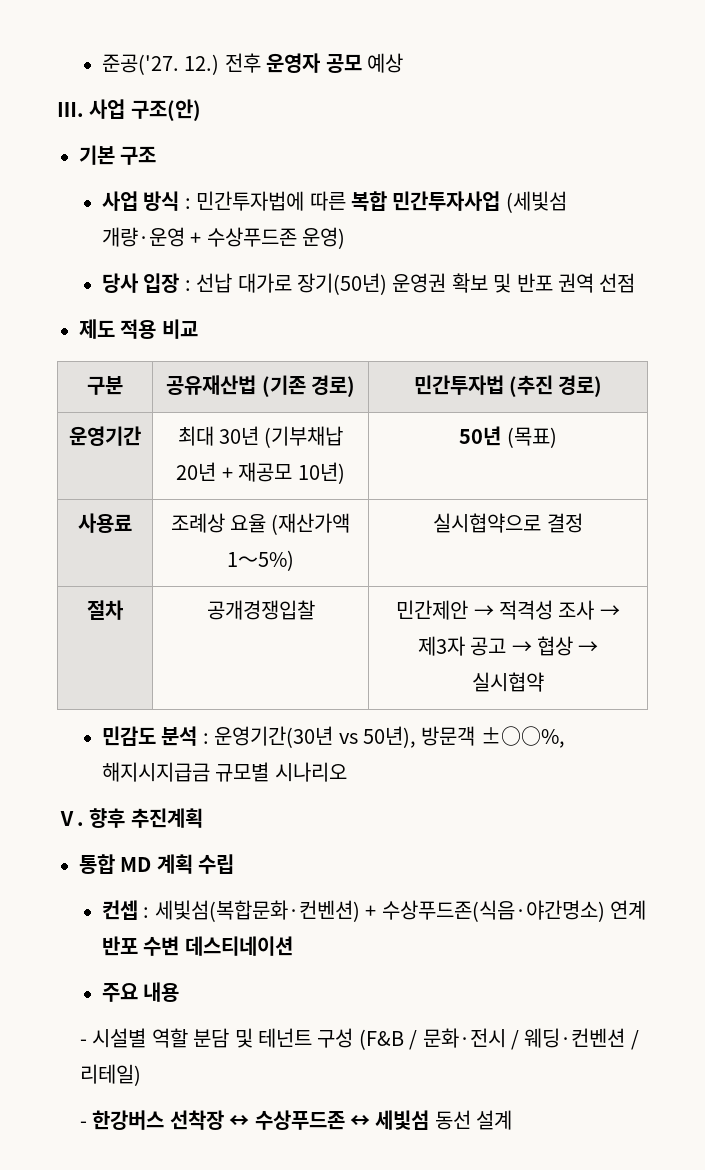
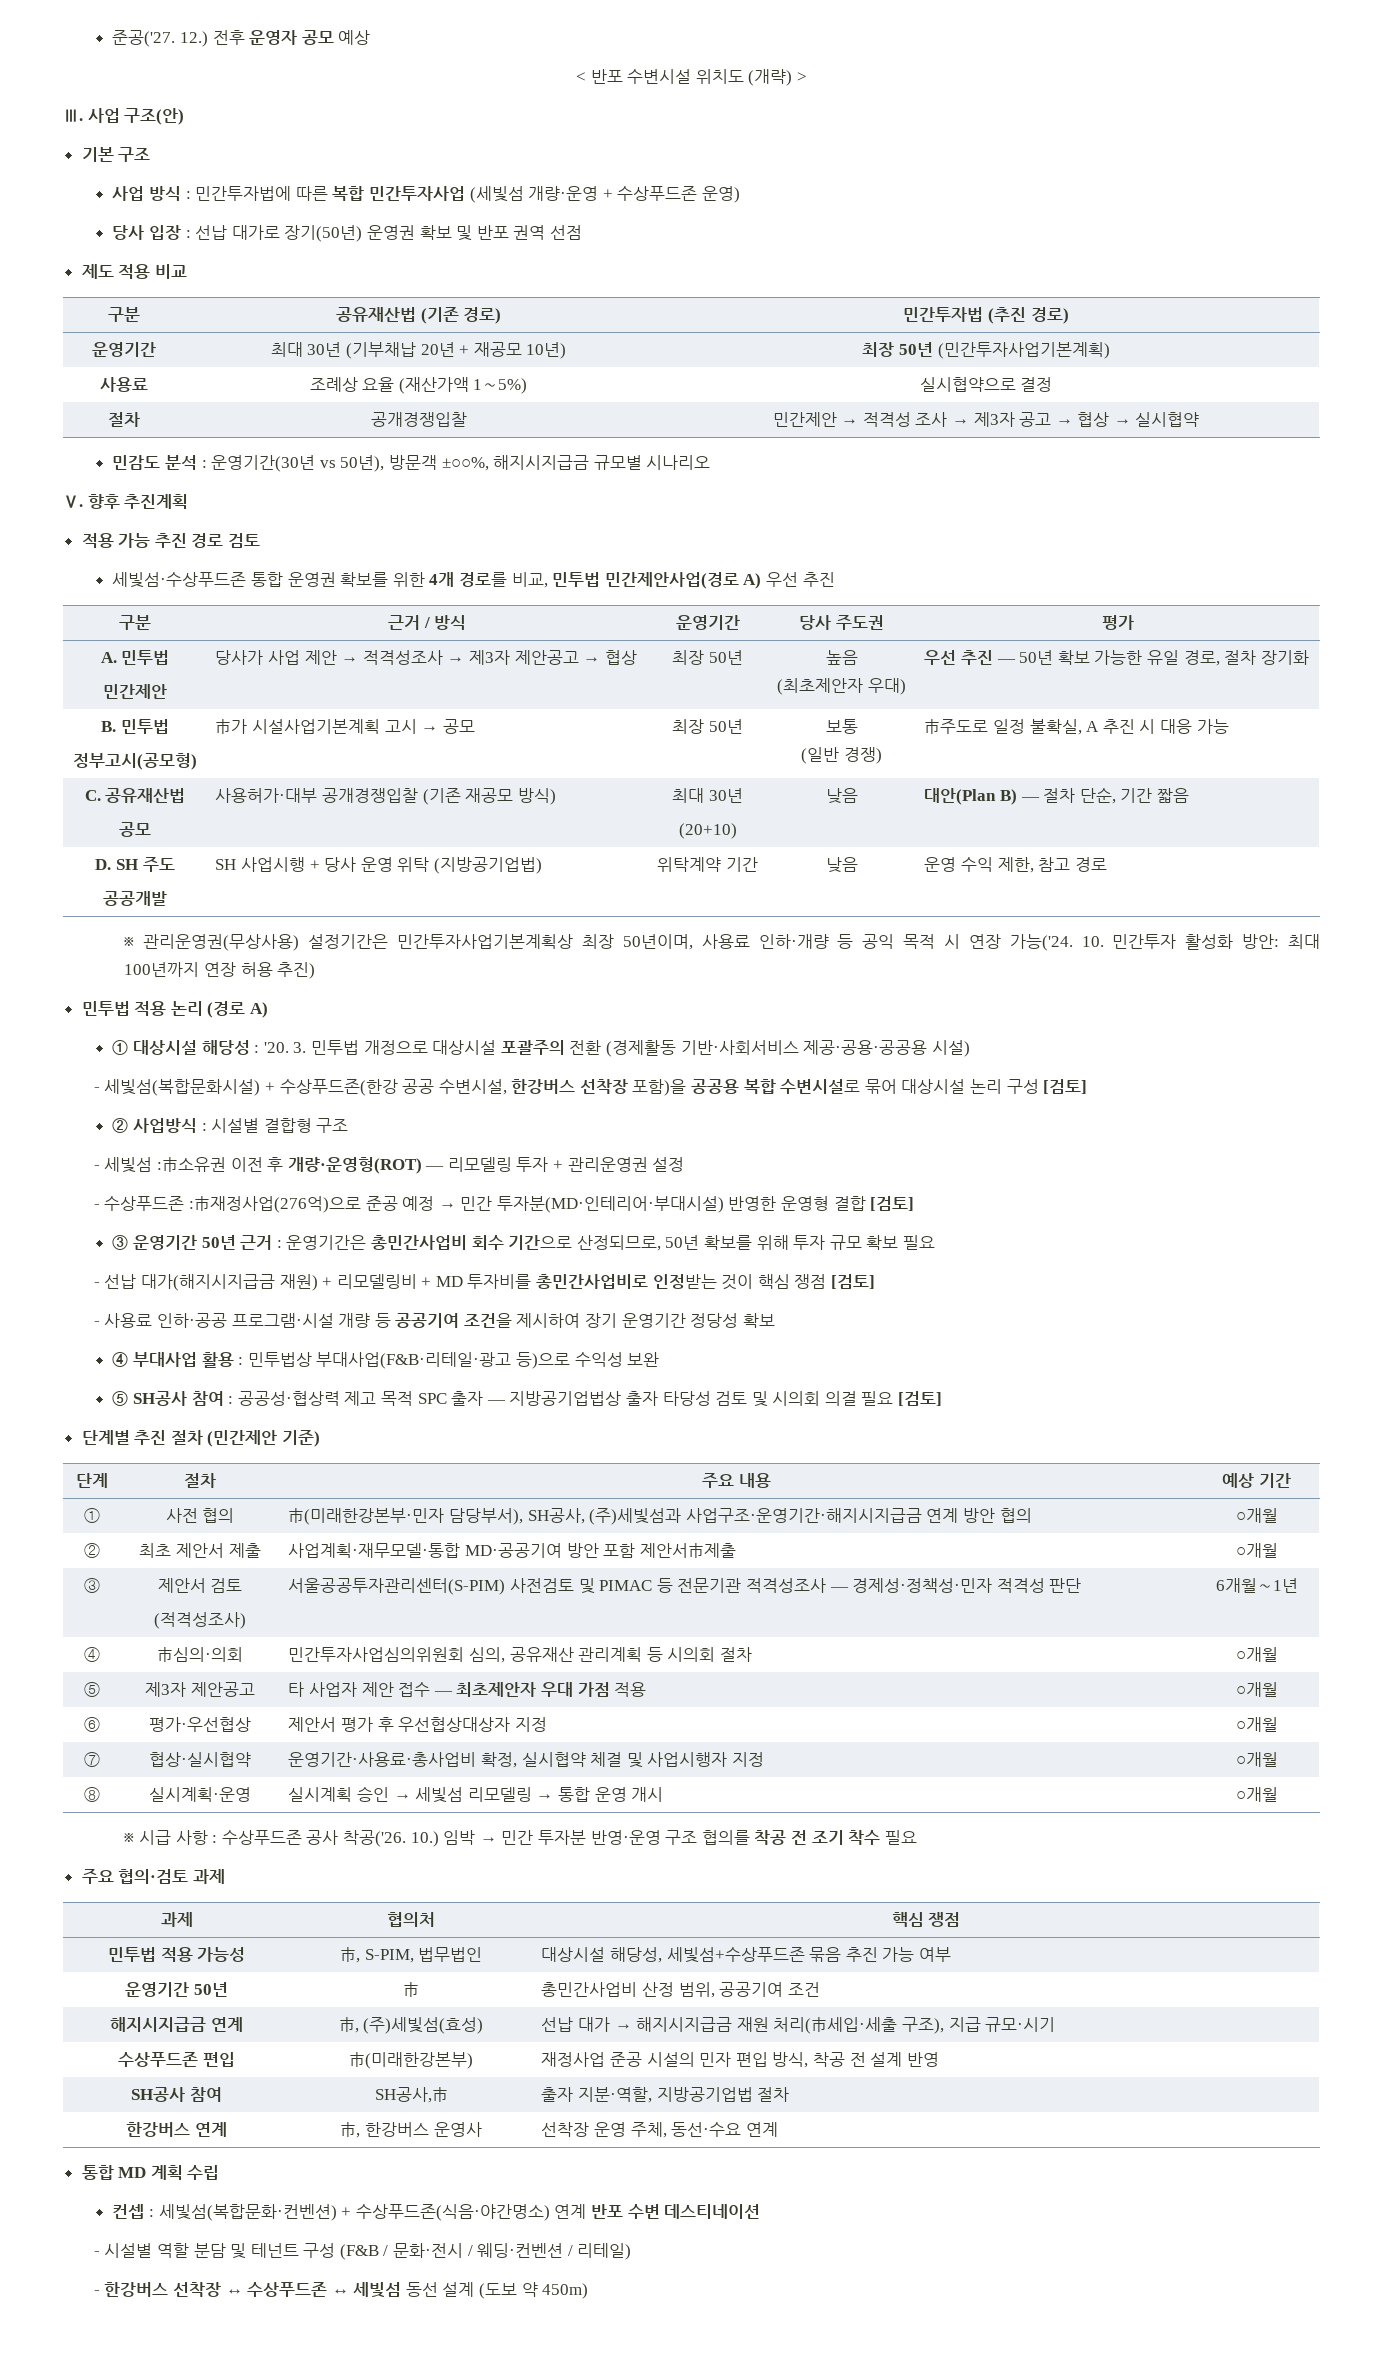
+ < 반포 수변시설 위치도 (개략) >
- 운영기간 | 최대 30년 (기부채납 20년 + 재공모 10년) | 50년 (목표)
+ 운영기간 | 최대 30년 (기부채납 20년 + 재공모 10년) | 최장 50년 (민간투자사업기본계획)
+ 적용 가능 추진 경로 검토
+ 세빛섬·수상푸드존 통합 운영권 확보를 위한 4개 경로를 비교, 민투법 민간제안사업(경로 A) 우선 추진
+ 구분 | 근거 / 방식 | 운영기간 | 당사 주도권 | 평가
+ A. 민투법
+ 민간제안 | 당사가 사업 제안 → 적격성조사 → 제3자 제안공고 → 협상 | 최장 50년 | 높음
+ (최초제안자 우대) | 우선 추진 — 50년 확보 가능한 유일 경로, 절차 장기화
+ B. 민투법
+ 정부고시(공모형) | 市가 시설사업기본계획 고시 → 공모 | 최장 50년 | 보통
+ (일반 경쟁) | 市주도로 일정 불확실, A 추진 시 대응 가능
+ C. 공유재산법
+ 공모 | 사용허가·대부 공개경쟁입찰 (기존 재공모 방식) | 최대 30년
+ (20+10) | 낮음 | 대안(Plan B) — 절차 단순, 기간 짧음
+ D. SH 주도
+ 공공개발 | SH 사업시행 + 당사 운영 위탁 (지방공기업법) | 위탁계약 기간 | 낮음 | 운영 수익 제한, 참고 경로
+ ※ 관리운영권(무상사용) 설정기간은 민간투자사업기본계획상 최장 50년이며, 사용료 인하·개량 등 공익 목적 시 연장 가능('24. 10. 민간투자 활성화 방안: 최대 100년까지 연장 허용 추진)
+ 민투법 적용 논리 (경로 A)
+ ① 대상시설 해당성 : '20. 3. 민투법 개정으로 대상시설 포괄주의 전환 (경제활동 기반·사회서비스 제공·공용·공공용 시설)
+ - 세빛섬(복합문화시설) + 수상푸드존(한강 공공 수변시설, 한강버스 선착장 포함)을 공공용 복합 수변시설로 묶어 대상시설 논리 구성 [검토]
+ ② 사업방식 : 시설별 결합형 구조
+ - 세빛섬 :市소유권 이전 후 개량·운영형(ROT) — 리모델링 투자 + 관리운영권 설정
+ - 수상푸드존 :市재정사업(276억)으로 준공 예정 → 민간 투자분(MD·인테리어·부대시설) 반영한 운영형 결합 [검토]
+ ③ 운영기간 50년 근거 : 운영기간은 총민간사업비 회수 기간으로 산정되므로, 50년 확보를 위해 투자 규모 확보 필요
+ - 선납 대가(해지시지급금 재원) + 리모델링비 + MD 투자비를 총민간사업비로 인정받는 것이 핵심 쟁점 [검토]
+ - 사용료 인하·공공 프로그램·시설 개량 등 공공기여 조건을 제시하여 장기 운영기간 정당성 확보
+ ④ 부대사업 활용 : 민투법상 부대사업(F&B·리테일·광고 등)으로 수익성 보완
+ ⑤ SH공사 참여 : 공공성·협상력 제고 목적 SPC 출자 — 지방공기업법상 출자 타당성 검토 및 시의회 의결 필요 [검토]
+ 단계별 추진 절차 (민간제안 기준)
+ 단계 | 절차 | 주요 내용 | 예상 기간
+ ① | 사전 협의 | 市(미래한강본부·민자 담당부서), SH공사, (주)세빛섬과 사업구조·운영기간·해지시지급금 연계 방안 협의 | ○개월
+ ② | 최초 제안서 제출 | 사업계획·재무모델·통합 MD·공공기여 방안 포함 제안서市제출 | ○개월
+ ③ | 제안서 검토
+ (적격성조사) | 서울공공투자관리센터(S-PIM) 사전검토 및 PIMAC 등 전문기관 적격성조사 — 경제성·정책성·민자 적격성 판단 | 6개월～1년
+ ④ | 市심의·의회 | 민간투자사업심의위원회 심의, 공유재산 관리계획 등 시의회 절차 | ○개월
+ ⑤ | 제3자 제안공고 | 타 사업자 제안 접수 — 최초제안자 우대 가점 적용 | ○개월
+ ⑥ | 평가·우선협상 | 제안서 평가 후 우선협상대상자 지정 | ○개월
+ ⑦ | 협상·실시협약 | 운영기간·사용료·총사업비 확정, 실시협약 체결 및 사업시행자 지정 | ○개월
+ ⑧ | 실시계획·운영 | 실시계획 승인 → 세빛섬 리모델링 → 통합 운영 개시 | ○개월
+ ※ 시급 사항 : 수상푸드존 공사 착공('26. 10.) 임박 → 민간 투자분 반영·운영 구조 협의를 착공 전 조기 착수 필요
+ 주요 협의·검토 과제
+ 과제 | 협의처 | 핵심 쟁점
+ 민투법 적용 가능성 | 市, S-PIM, 법무법인 | 대상시설 해당성, 세빛섬+수상푸드존 묶음 추진 가능 여부
+ 운영기간 50년 | 市 | 총민간사업비 산정 범위, 공공기여 조건
+ 해지시지급금 연계 | 市, (주)세빛섬(효성) | 선납 대가 → 해지시지급금 재원 처리(市세입·세출 구조), 지급 규모·시기
+ 수상푸드존 편입 | 市(미래한강본부) | 재정사업 준공 시설의 민자 편입 방식, 착공 전 설계 반영
+ SH공사 참여 | SH공사,市 | 출자 지분·역할, 지방공기업법 절차
+ 한강버스 연계 | 市, 한강버스 운영사 | 선착장 운영 주체, 동선·수요 연계
- 주요 내용
- - 한강버스 선착장 ↔ 수상푸드존 ↔ 세빛섬 동선 설계
+ - 한강버스 선착장 ↔ 수상푸드존 ↔ 세빛섬 동선 설계 (도보 약 450m)

